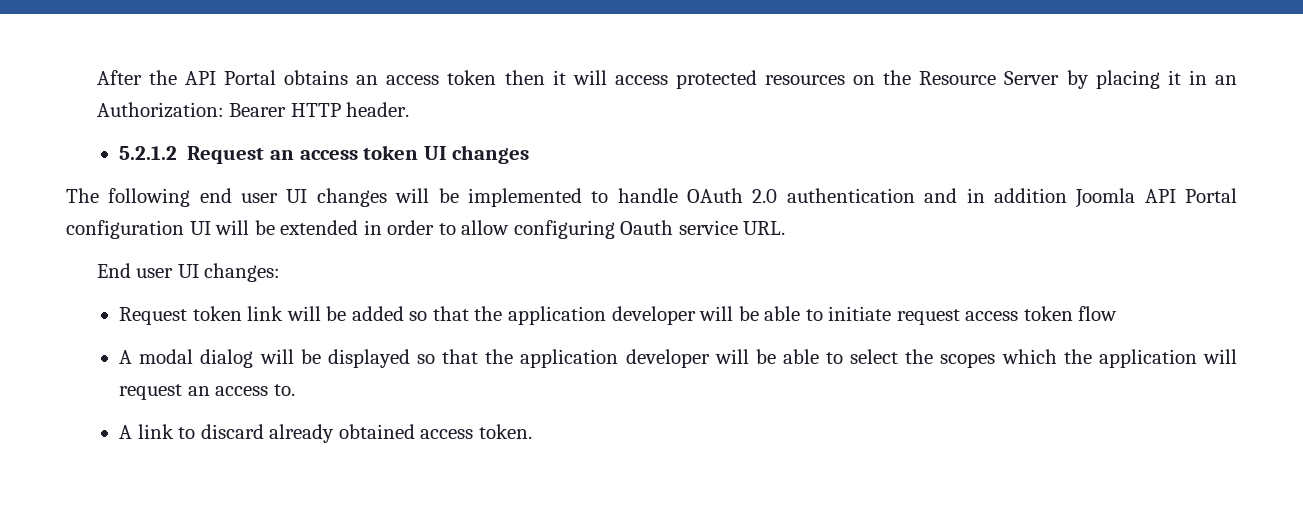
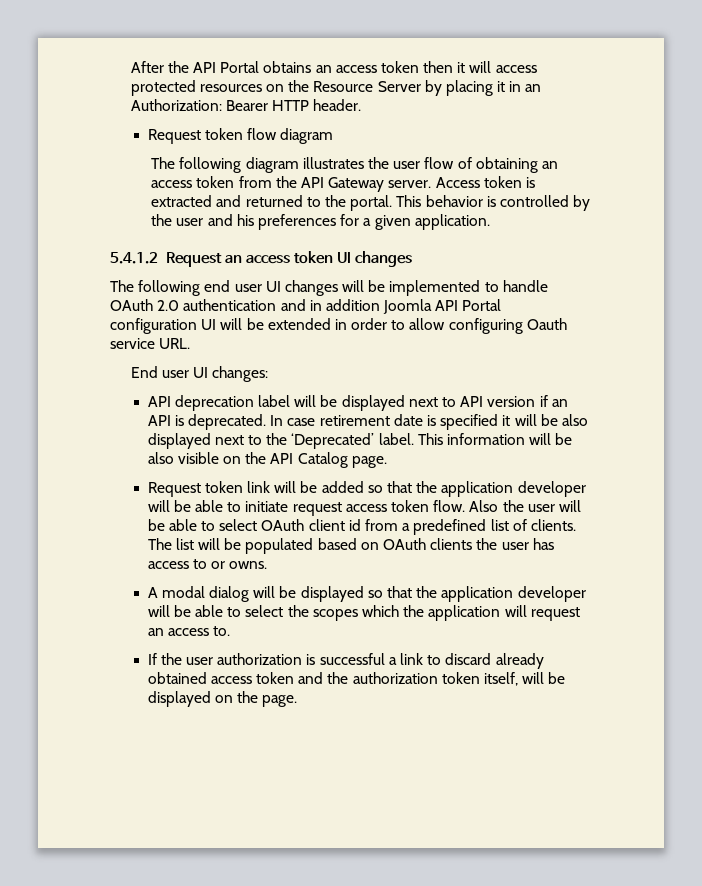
- 5.2.1.2 Request an access token UI changes
+ Request token flow diagram
+ The following diagram illustrates the user flow of obtaining an access token from the API Gateway server. Access token is extracted and returned to the portal. This behavior is controlled by the user and his preferences for a given application.
+ 5.4.1.2 Request an access token UI changes
+ API deprecation label will be displayed next to API version if an API is deprecated. In case retirement date is specified it will be also displayed next to the ‘Deprecated’ label. This information will be also visible on the API Catalog page.
- Request token link will be added so that the application developer will be able to initiate request access token flow
+ Request token link will be added so that the application developer will be able to initiate request access token flow. Also the user will be able to select OAuth client id from a predefined list of clients. The list will be populated based on OAuth clients the user has access to or owns.
- A link to discard already obtained access token.
+ If the user authorization is successful a link to discard already obtained access token and the authorization token itself, will be displayed on the page.

